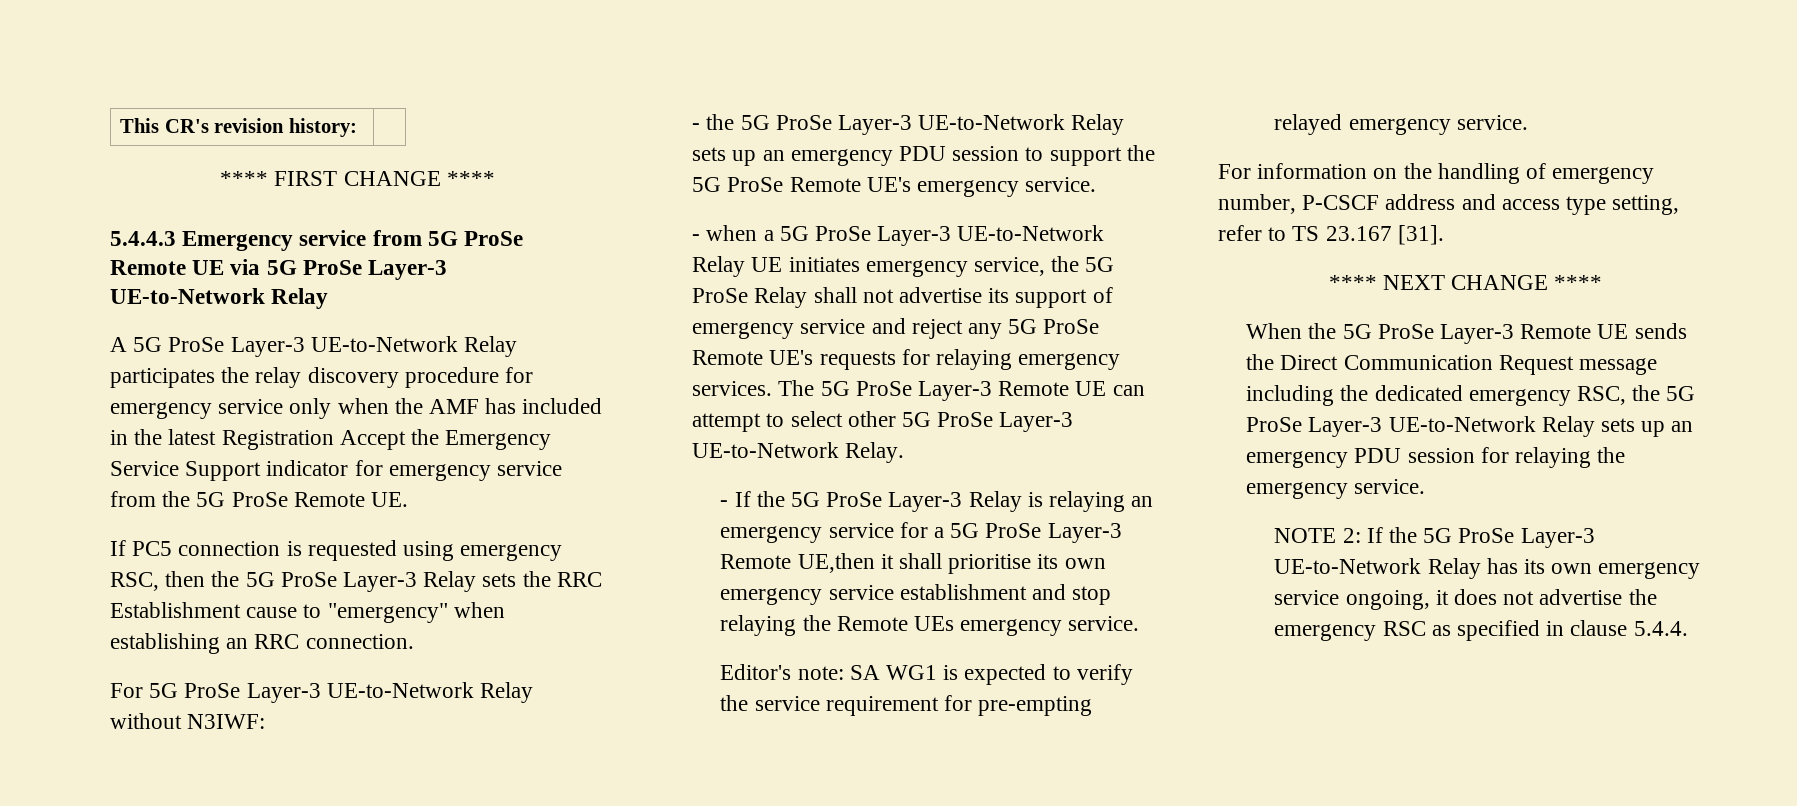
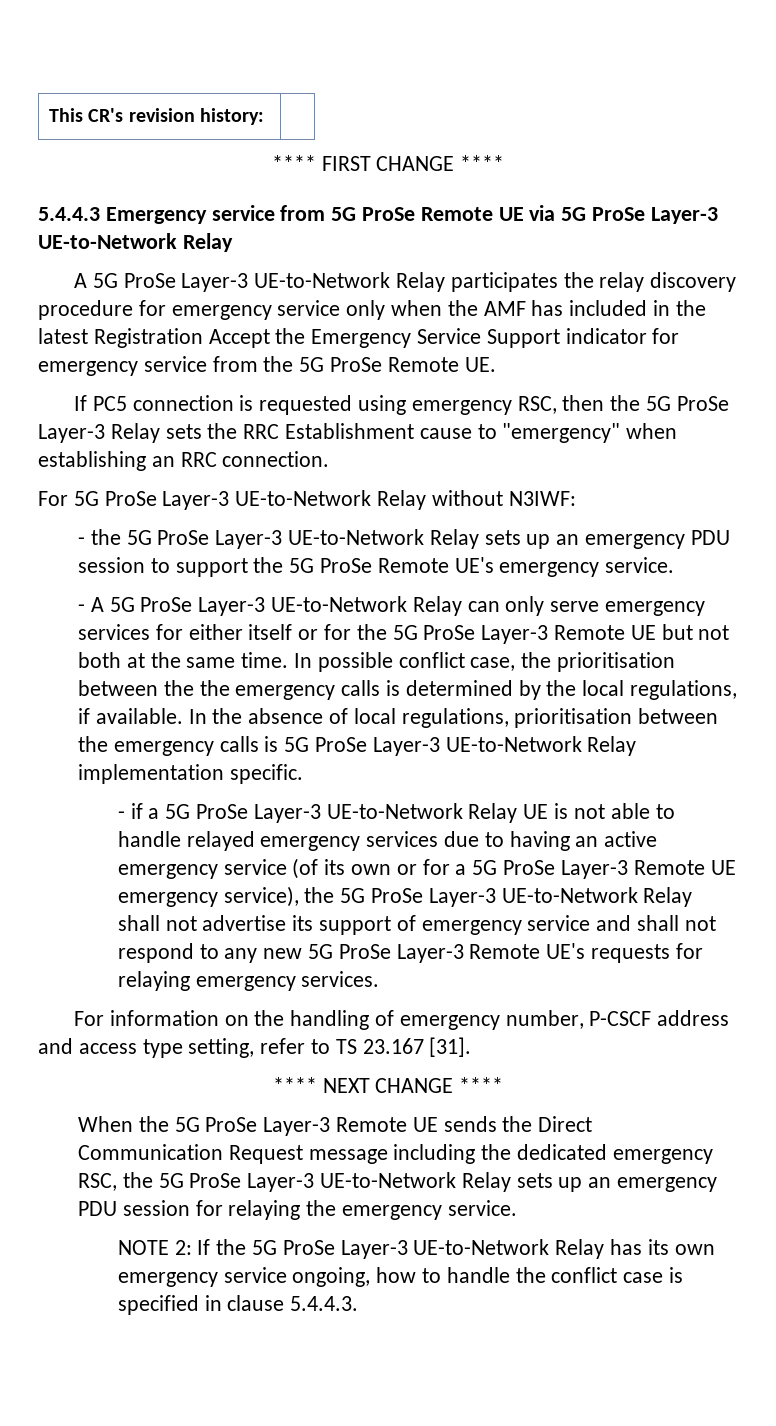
- - when a 5G ProSe Layer-3 UE-to-Network Relay UE initiates emergency service, the 5G ProSe Relay shall not advertise its support of emergency service and reject any 5G ProSe Remote UE's requests for relaying emergency services. The 5G ProSe Layer-3 Remote UE can attempt to select other 5G ProSe Layer-3 UE-to-Network Relay.
- - If the 5G ProSe Layer-3 Relay is relaying an emergency service for a 5G ProSe Layer-3 Remote UE,then it shall prioritise its own emergency service establishment and stop relaying the Remote UEs emergency service.
- Editor's note: SA WG1 is expected to verify the service requirement for pre-empting relayed emergency service.
+ - A 5G ProSe Layer-3 UE-to-Network Relay can only serve emergency services for either itself or for the 5G ProSe Layer-3 Remote UE but not both at the same time. In possible conflict case, the prioritisation between the the emergency calls is determined by the local regulations, if available. In the absence of local regulations, prioritisation between the emergency calls is 5G ProSe Layer-3 UE-to-Network Relay implementation specific.
+ - if a 5G ProSe Layer-3 UE-to-Network Relay UE is not able to handle relayed emergency services due to having an active emergency service (of its own or for a 5G ProSe Layer-3 Remote UE emergency service), the 5G ProSe Layer-3 UE-to-Network Relay shall not advertise its support of emergency service and shall not respond to any new 5G ProSe Layer-3 Remote UE's requests for relaying emergency services.
- NOTE 2: If the 5G ProSe Layer-3 UE-to-Network Relay has its own emergency service ongoing, it does not advertise the emergency RSC as specified in clause 5.4.4.
+ NOTE 2: If the 5G ProSe Layer-3 UE-to-Network Relay has its own emergency service ongoing, how to handle the conflict case is specified in clause 5.4.4.3.

